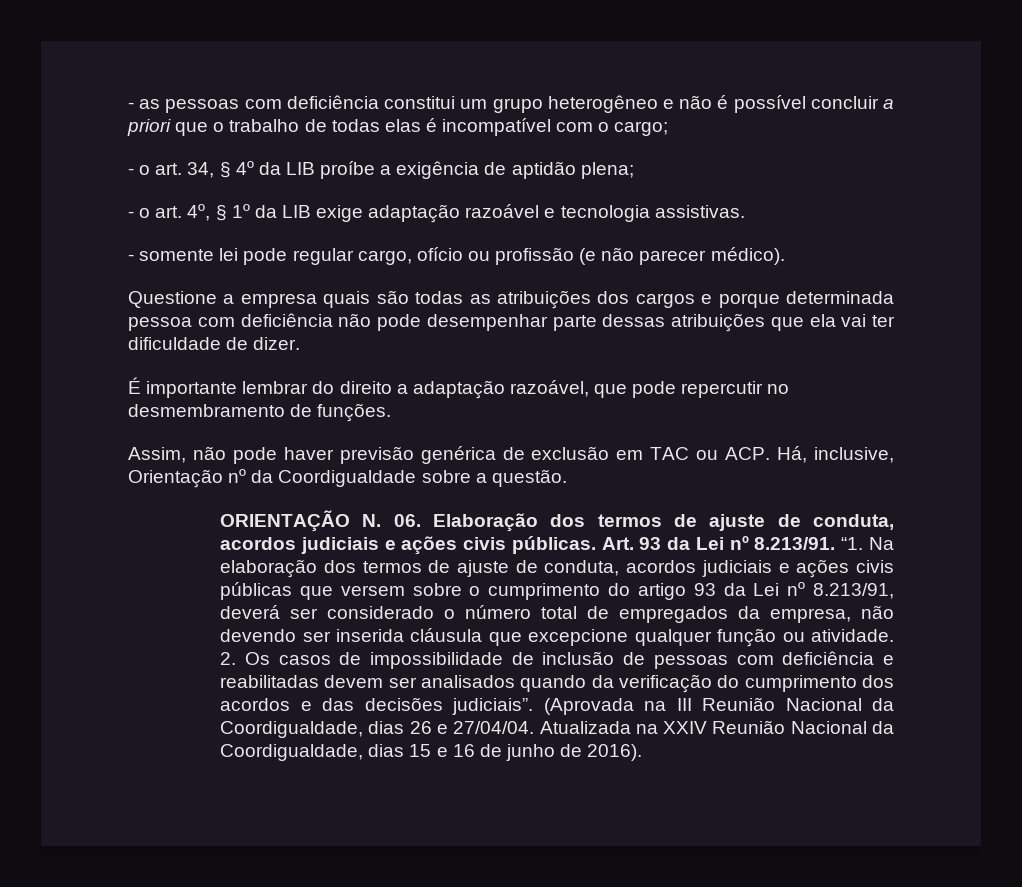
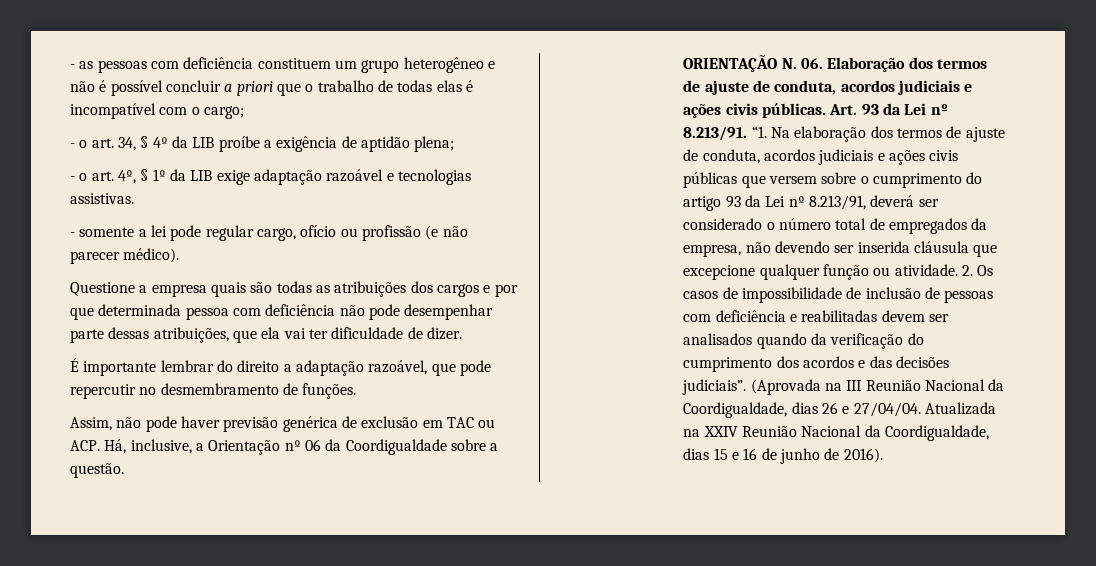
- - as pessoas com deficiência constitui um grupo heterogêneo e não é possível concluir a priori que o trabalho de todas elas é incompatível com o cargo;
+ - as pessoas com deficiência constituem um grupo heterogêneo e não é possível concluir a priori que o trabalho de todas elas é incompatível com o cargo;
- - o art. 4º, § 1º da LIB exige adaptação razoável e tecnologia assistivas.
+ - o art. 4º, § 1º da LIB exige adaptação razoável e tecnologias assistivas.
- - somente lei pode regular cargo, ofício ou profissão (e não parecer médico).
+ - somente a lei pode regular cargo, ofício ou profissão (e não parecer médico).
- Questione a empresa quais são todas as atribuições dos cargos e porque determinada pessoa com deficiência não pode desempenhar parte dessas atribuições que ela vai ter dificuldade de dizer.
+ Questione a empresa quais são todas as atribuições dos cargos e por que determinada pessoa com deficiência não pode desempenhar parte dessas atribuições, que ela vai ter dificuldade de dizer.
- Assim, não pode haver previsão genérica de exclusão em TAC ou ACP. Há, inclusive, Orientação nº da Coordigualdade sobre a questão.
+ Assim, não pode haver previsão genérica de exclusão em TAC ou ACP. Há, inclusive, a Orientação nº 06 da Coordigualdade sobre a questão.

